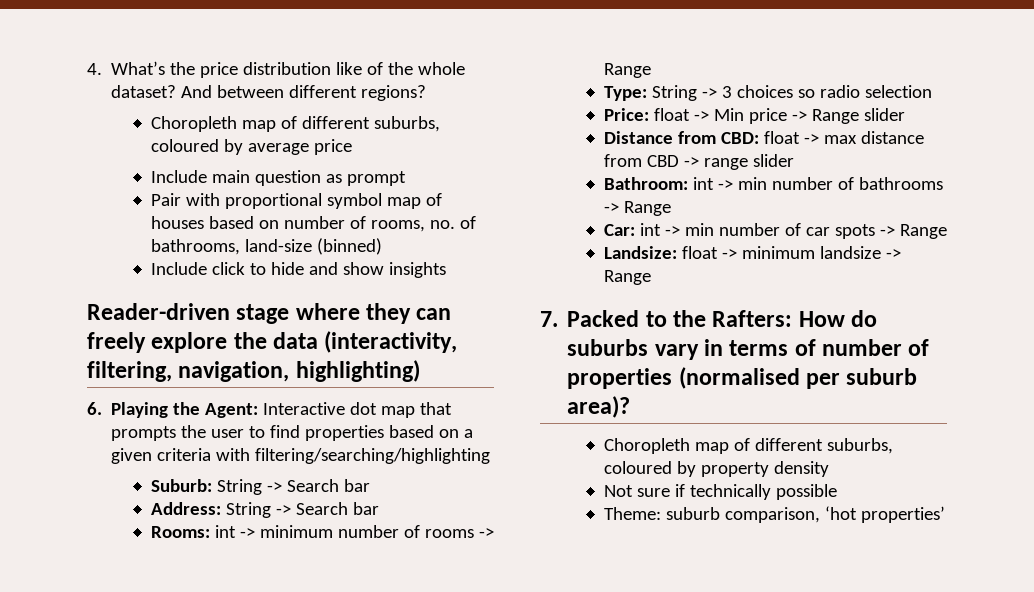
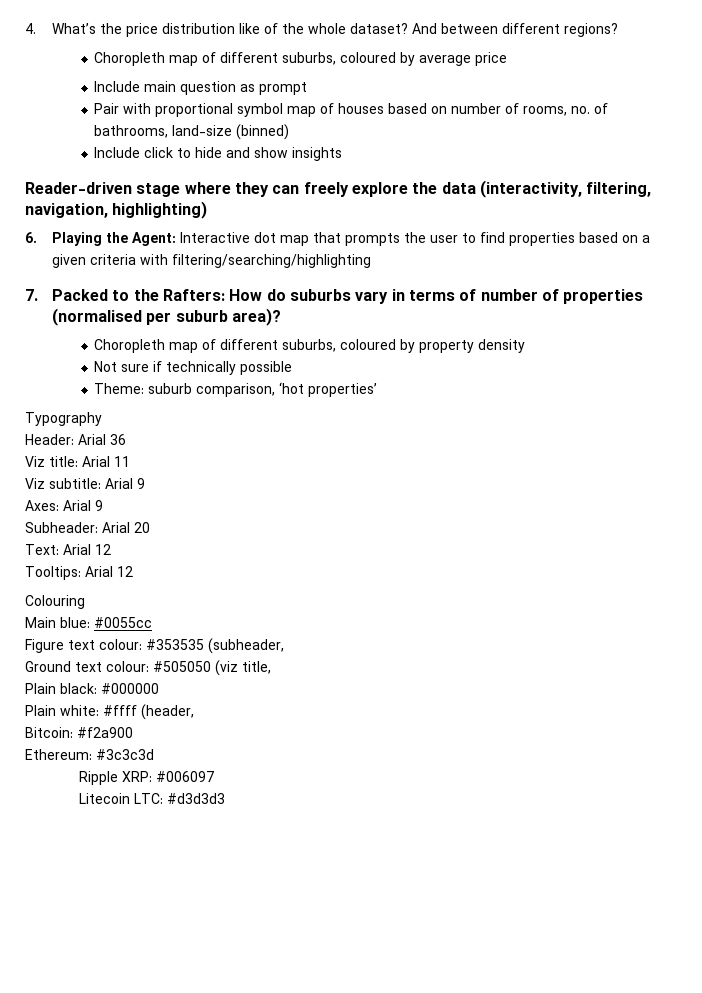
- Suburb: String -> Search bar
- Address: String -> Search bar
- Rooms: int -> minimum number of rooms -> Range
- Type: String -> 3 choices so radio selection
- Price: float -> Min price -> Range slider
- Distance from CBD: float -> max distance from CBD -> range slider
- Bathroom: int -> min number of bathrooms -> Range
- Car: int -> min number of car spots -> Range
- Landsize: float -> minimum landsize -> Range
+ Typography
+ Header: Arial 36
+ Viz title: Arial 11
+ Viz subtitle: Arial 9
+ Axes: Arial 9
+ Subheader: Arial 20
+ Text: Arial 12
+ Tooltips: Arial 12
+ Colouring
+ Main blue: #0055cc
+ Figure text colour: #353535 (subheader,
+ Ground text colour: #505050 (viz title,
+ Plain black: #000000
+ Plain white: #ffff (header,
+ Bitcoin: #f2a900
+ Ethereum: #3c3c3d
+ Ripple XRP: #006097
+ Litecoin LTC: #d3d3d3

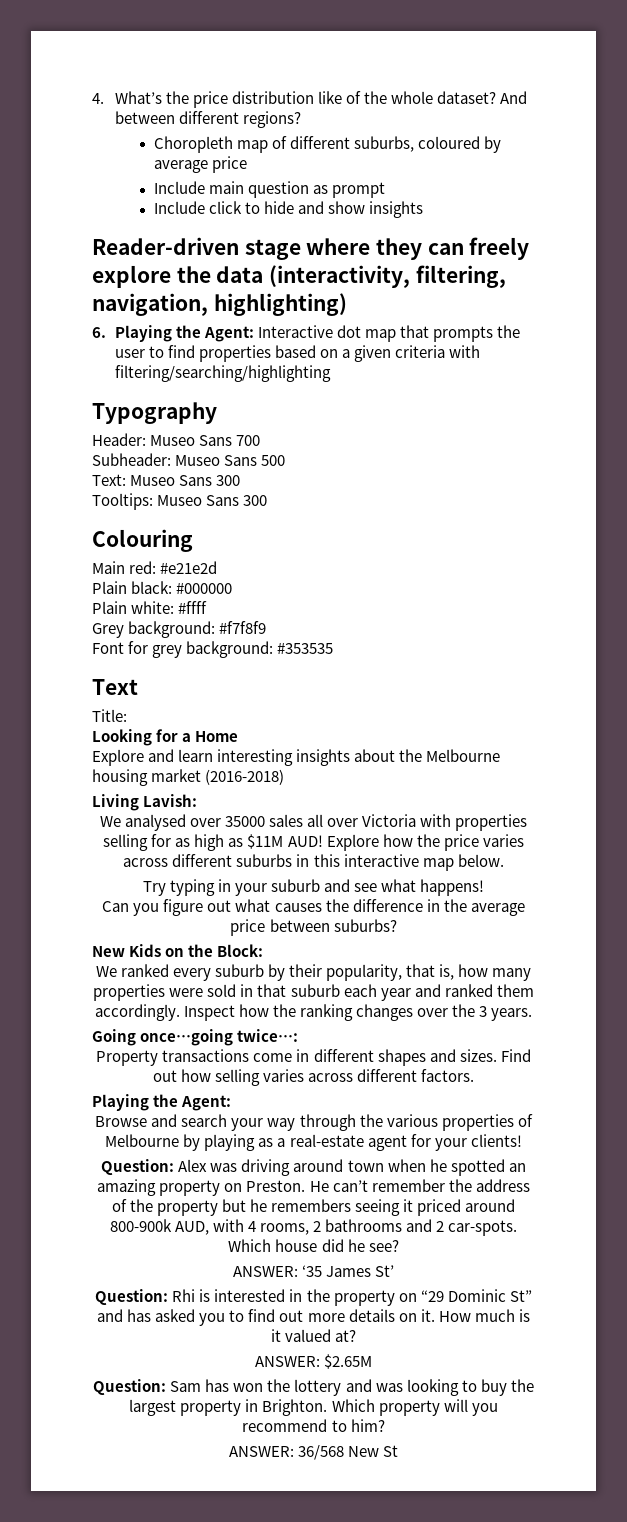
- Pair with proportional symbol map of houses based on number of rooms, no. of bathrooms, land-size (binned)
- 7. Packed to the Rafters: How do suburbs vary in terms of number of properties (normalised per suburb area)?
- Choropleth map of different suburbs, coloured by property density
- Not sure if technically possible
- Theme: suburb comparison, ‘hot properties’
  Typography
- Header: Arial 36
- Viz title: Arial 11
- Viz subtitle: Arial 9
- Axes: Arial 9
- Subheader: Arial 20
- Text: Arial 12
- Tooltips: Arial 12
+ Header: Museo Sans 700
+ Subheader: Museo Sans 500
+ Text: Museo Sans 300
+ Tooltips: Museo Sans 300
  Colouring
- Main blue: #0055cc
- Figure text colour: #353535 (subheader,
- Ground text colour: #505050 (viz title,
+ Main red: #e21e2d
- Plain white: #ffff (header,
- Bitcoin: #f2a900
- Ethereum: #3c3c3d
- Ripple XRP: #006097
- Litecoin LTC: #d3d3d3
+ Plain white: #ffff
+ Grey background: #f7f8f9
+ Font for grey background: #353535
+ Text
+ Title:
+ Looking for a Home
+ Explore and learn interesting insights about the Melbourne housing market (2016-2018)
+ Living Lavish:
+ We analysed over 35000 sales all over Victoria with properties selling for as high as $11M AUD! Explore how the price varies across different suburbs in this interactive map below.
+ Try typing in your suburb and see what happens!
+ Can you figure out what causes the difference in the average price between suburbs?
+ New Kids on the Block:
+ We ranked every suburb by their popularity, that is, how many properties were sold in that suburb each year and ranked them accordingly. Inspect how the ranking changes over the 3 years.
+ Going once…going twice…:
+ Property transactions come in different shapes and sizes. Find out how selling varies across different factors.
+ Playing the Agent:
+ Browse and search your way through the various properties of Melbourne by playing as a real-estate agent for your clients!
+ Question: Alex was driving around town when he spotted an amazing property on Preston. He can’t remember the address of the property but he remembers seeing it priced around 800-900k AUD, with 4 rooms, 2 bathrooms and 2 car-spots. Which house did he see?
+ ANSWER: ‘35 James St’
+ Question: Rhi is interested in the property on “29 Dominic St” and has asked you to find out more details on it. How much is it valued at?
+ ANSWER: $2.65M
+ Question: Sam has won the lottery and was looking to buy the largest property in Brighton. Which property will you recommend to him?
+ ANSWER: 36/568 New St

